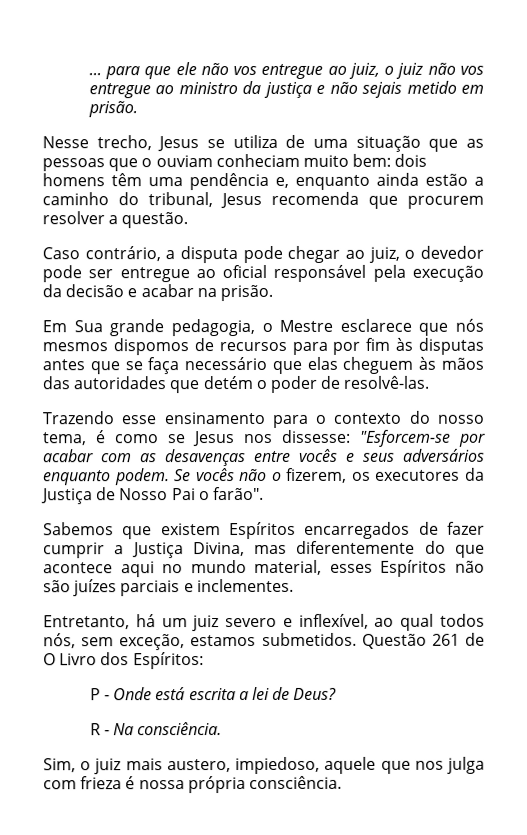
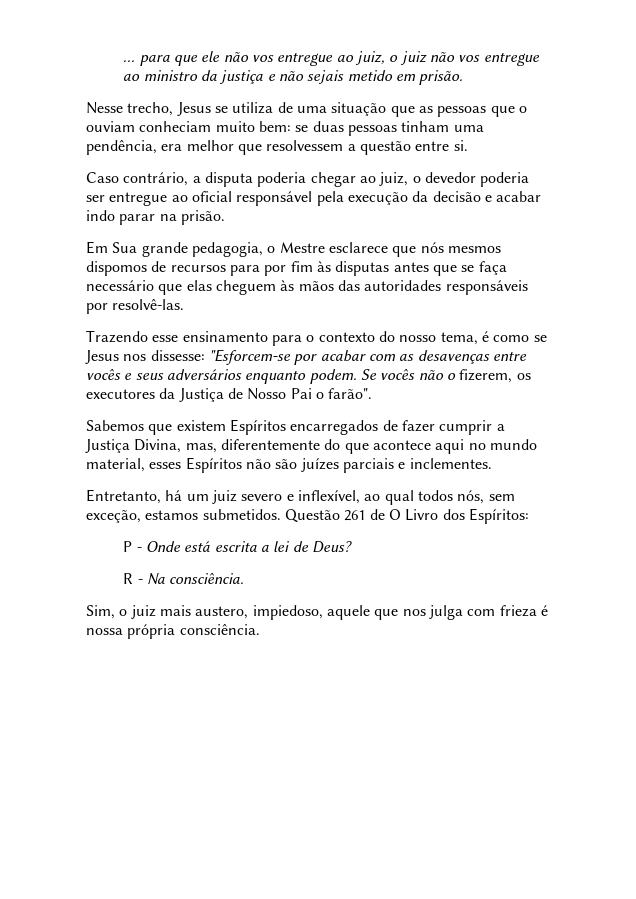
- Nesse trecho, Jesus se utiliza de uma situação que as pessoas que o ouviam conheciam muito bem: dois homens têm uma pendência e, enquanto ainda estão a caminho do tribunal, Jesus recomenda que procurem resolver a questão.
+ Nesse trecho, Jesus se utiliza de uma situação que as pessoas que o ouviam conheciam muito bem: se duas pessoas tinham uma pendência, era melhor que resolvessem a questão entre si.
- Caso contrário, a disputa pode chegar ao juiz, o devedor pode ser entregue ao oficial responsável pela execução da decisão e acabar na prisão.
+ Caso contrário, a disputa poderia chegar ao juiz, o devedor poderia ser entregue ao oficial responsável pela execução da decisão e acabar indo parar na prisão.
- Em Sua grande pedagogia, o Mestre esclarece que nós mesmos dispomos de recursos para por fim às disputas antes que se faça necessário que elas cheguem às mãos das autoridades que detém o poder de resolvê-las.
+ Em Sua grande pedagogia, o Mestre esclarece que nós mesmos dispomos de recursos para por fim às disputas antes que se faça necessário que elas cheguem às mãos das autoridades responsáveis por resolvê-las.
- Sabemos que existem Espíritos encarregados de fazer cumprir a Justiça Divina, mas diferentemente do que acontece aqui no mundo material, esses Espíritos não são juízes parciais e inclementes.
+ Sabemos que existem Espíritos encarregados de fazer cumprir a Justiça Divina, mas, diferentemente do que acontece aqui no mundo material, esses Espíritos não são juízes parciais e inclementes.

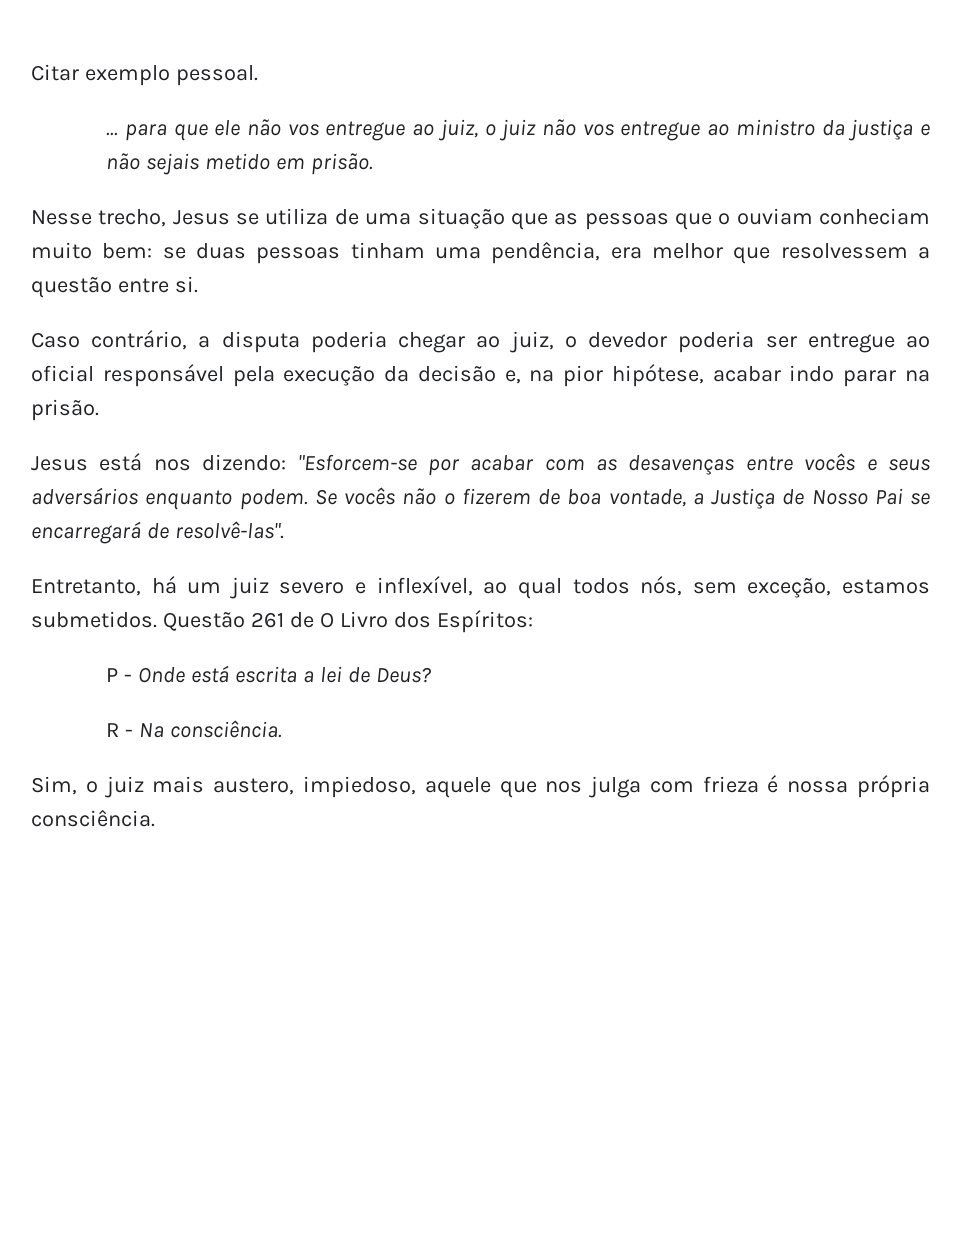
+ Citar exemplo pessoal.
- Caso contrário, a disputa poderia chegar ao juiz, o devedor poderia ser entregue ao oficial responsável pela execução da decisão e acabar indo parar na prisão.
+ Caso contrário, a disputa poderia chegar ao juiz, o devedor poderia ser entregue ao oficial responsável pela execução da decisão e, na pior hipótese, acabar indo parar na prisão.
- Em Sua grande pedagogia, o Mestre esclarece que nós mesmos dispomos de recursos para por fim às disputas antes que se faça necessário que elas cheguem às mãos das autoridades responsáveis por resolvê-las.
- Trazendo esse ensinamento para o contexto do nosso tema, é como se Jesus nos dissesse: "Esforcem-se por acabar com as desavenças entre vocês e seus adversários enquanto podem.
+ Jesus está nos dizendo: "Esforcem-se por acabar com as desavenças entre vocês e seus adversários enquanto podem.
- Se vocês não o fizerem, os executores da Justiça de Nosso Pai o farão".
- Sabemos que existem Espíritos encarregados de fazer cumprir a Justiça Divina, mas, diferentemente do que acontece aqui no mundo material, esses Espíritos não são juízes parciais e inclementes.
+ Se vocês não o fizerem de boa vontade, a Justiça de Nosso Pai se encarregará de resolvê-las".

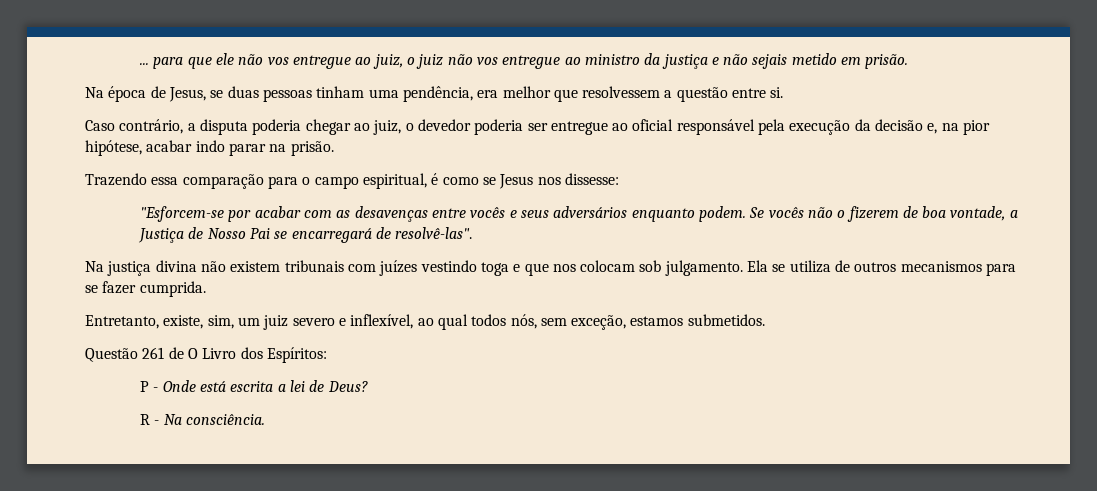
- Citar exemplo pessoal.
- Nesse trecho, Jesus se utiliza de uma situação que as pessoas que o ouviam conheciam muito bem: se duas pessoas tinham uma pendência, era melhor que resolvessem a questão entre si.
+ Na época de Jesus, se duas pessoas tinham uma pendência, era melhor que resolvessem a questão entre si.
- Jesus está nos dizendo: "Esforcem-se por acabar com as desavenças entre vocês e seus adversários enquanto podem.
+ Trazendo essa comparação para o campo espiritual, é como se Jesus nos dissesse:
+ "Esforcem-se por acabar com as desavenças entre vocês e seus adversários enquanto podem.
+ Na justiça divina não existem tribunais com juízes vestindo toga e que nos colocam sob julgamento. Ela se utiliza de outros mecanismos para se fazer cumprida.
- Entretanto, há um juiz severo e inflexível, ao qual todos nós, sem exceção, estamos submetidos. Questão 261 de O Livro dos Espíritos:
+ Entretanto, existe, sim, um juiz severo e inflexível, ao qual todos nós, sem exceção, estamos submetidos.
+ Questão 261 de O Livro dos Espíritos:
- Sim, o juiz mais austero, impiedoso, aquele que nos julga com frieza é nossa própria consciência.

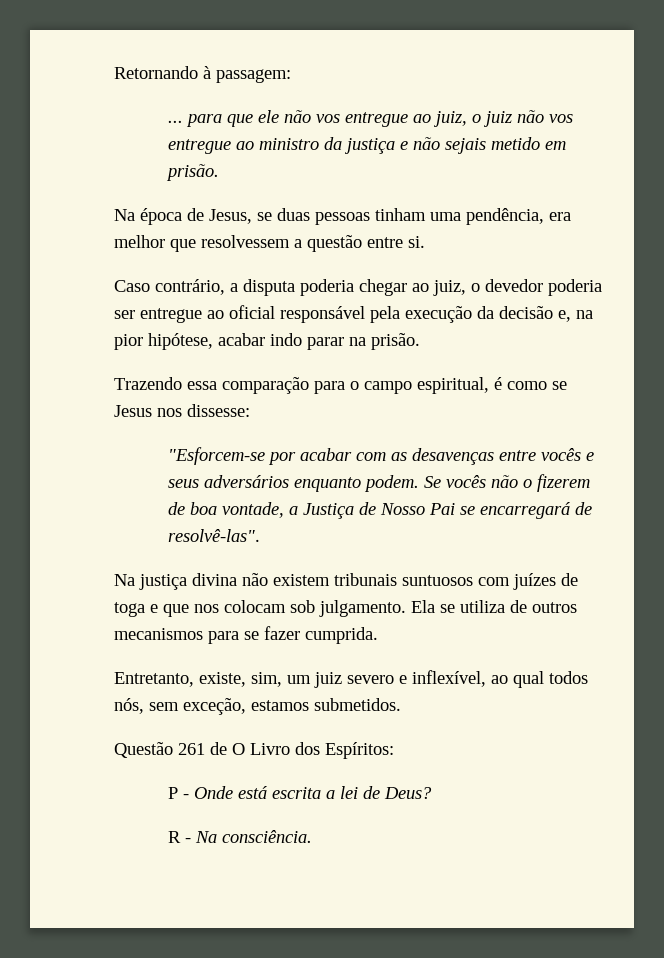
+ Retornando à passagem:
- Na justiça divina não existem tribunais com juízes vestindo toga e que nos colocam sob julgamento.
+ Na justiça divina não existem tribunais suntuosos com juízes de toga e que nos colocam sob julgamento.

